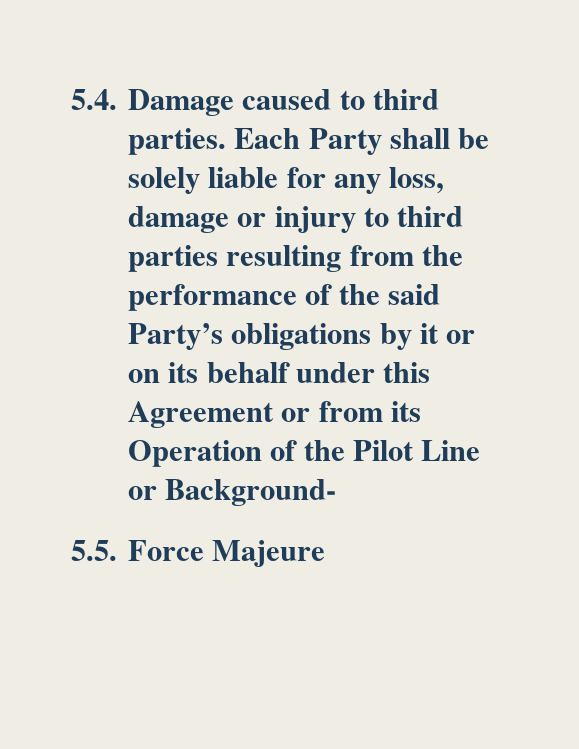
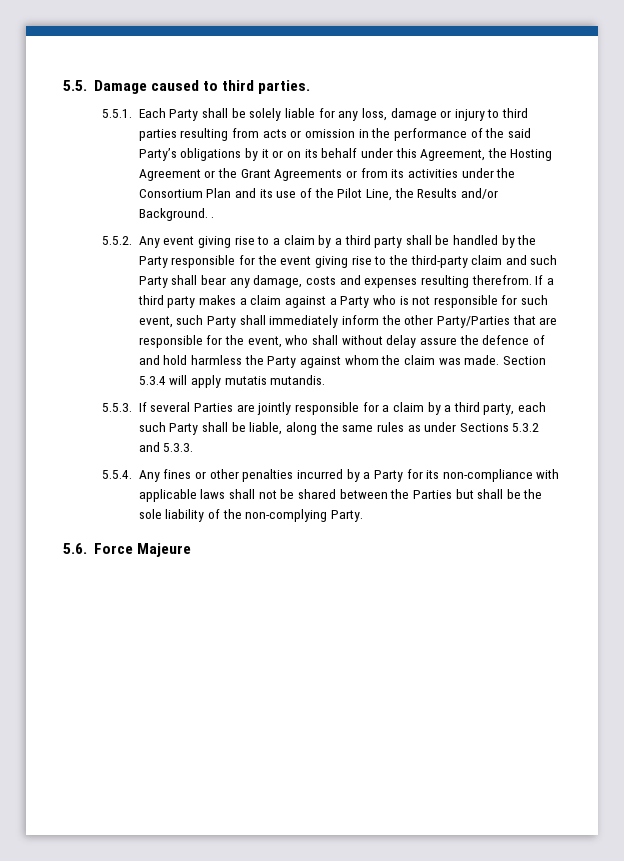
- 5.4. Damage caused to third parties. Each Party shall be solely liable for any loss, damage or injury to third parties resulting from the performance of the said Party’s obligations by it or on its behalf under this Agreement or from its Operation of the Pilot Line or Background-
- 5.5. Force Majeure
+ 5.5. Damage caused to third parties.
+ 5.5.1. Each Party shall be solely liable for any loss, damage or injury to third parties resulting from acts or omission in the performance of the said Party’s obligations by it or on its behalf under this Agreement, the Hosting Agreement or the Grant Agreements or from its activities under the Consortium Plan and its use of the Pilot Line, the Results and/or Background. .
+ 5.5.2. Any event giving rise to a claim by a third party shall be handled by the Party responsible for the event giving rise to the third-party claim and such Party shall bear any damage, costs and expenses resulting therefrom. If a third party makes a claim against a Party who is not responsible for such event, such Party shall immediately inform the other Party/Parties that are responsible for the event, who shall without delay assure the defence of and hold harmless the Party against whom the claim was made. Section 5.3.4 will apply mutatis mutandis.
+ 5.5.3. If several Parties are jointly responsible for a claim by a third party, each such Party shall be liable, along the same rules as under Sections 5.3.2 and 5.3.3.
+ 5.5.4. Any fines or other penalties incurred by a Party for its non-compliance with applicable laws shall not be shared between the Parties but shall be the sole liability of the non-complying Party.
+ 5.6. Force Majeure

